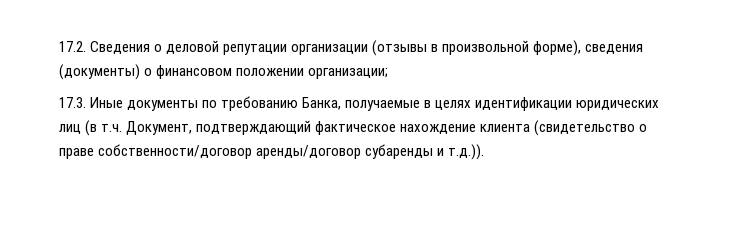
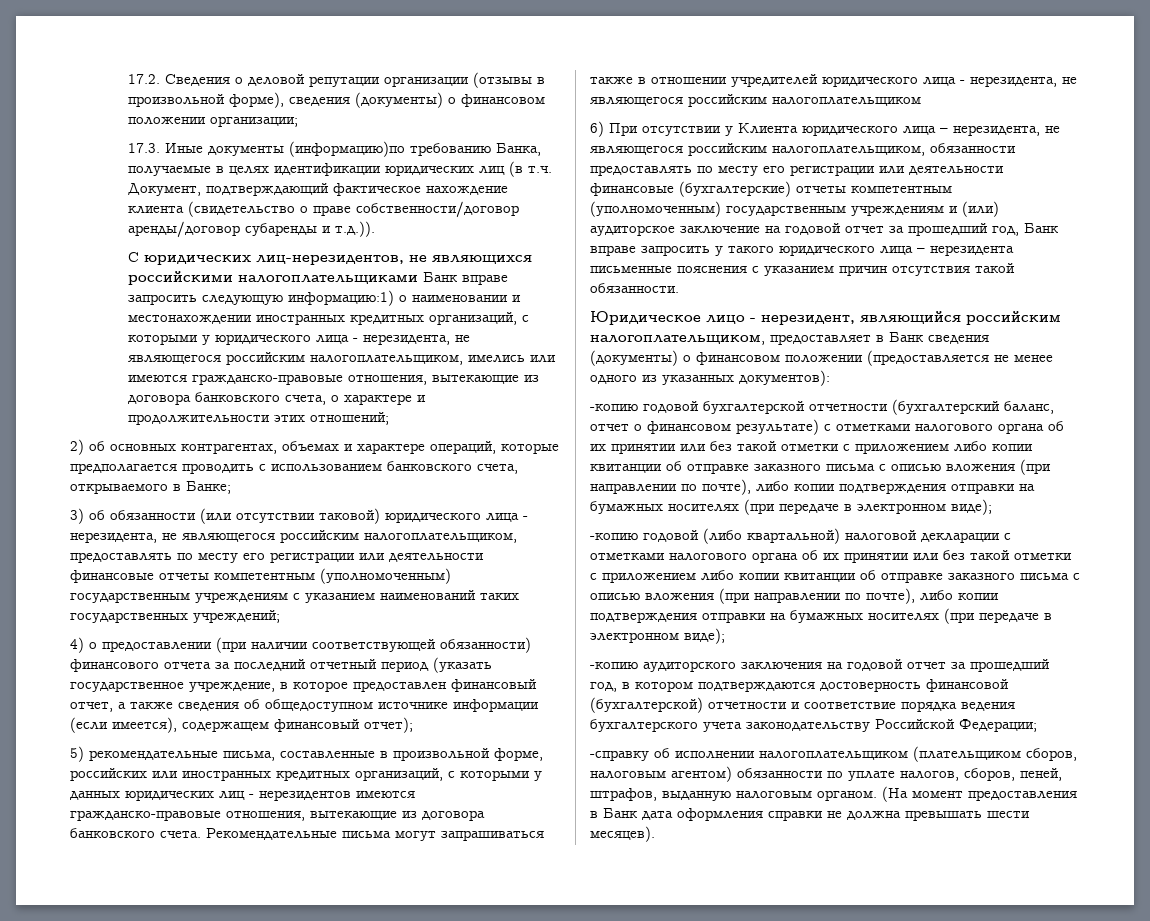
- 17.3. Иные документы по требованию Банка, получаемые в целях идентификации юридических лиц (в т.ч. Документ, подтверждающий фактическое нахождение клиента (свидетельство о праве собственности/договор аренды/договор субаренды и т.д.)).
+ 17.3. Иные документы (информацию)по требованию Банка, получаемые в целях идентификации юридических лиц (в т.ч. Документ, подтверждающий фактическое нахождение клиента (свидетельство о праве собственности/договор аренды/договор субаренды и т.д.)).
+ С юридических лиц-нерезидентов, не являющихся российскими налогоплательщиками Банк вправе запросить следующую информацию:1) о наименовании и местонахождении иностранных кредитных организаций, с которыми у юридического лица - нерезидента, не являющегося российским налогоплательщиком, имелись или имеются гражданско-правовые отношения, вытекающие из договора банковского счета, о характере и продолжительности этих отношений;
+ 2) об основных контрагентах, объемах и характере операций, которые предполагается проводить с использованием банковского счета, открываемого в Банке;
+ 3) об обязанности (или отсутствии таковой) юридического лица - нерезидента, не являющегося российским налогоплательщиком, предоставлять по месту его регистрации или деятельности финансовые отчеты компетентным (уполномоченным) государственным учреждениям с указанием наименований таких государственных учреждений;
+ 4) о предоставлении (при наличии соответствующей обязанности) финансового отчета за последний отчетный период (указать государственное учреждение, в которое предоставлен финансовый отчет, а также сведения об общедоступном источнике информации (если имеется), содержащем финансовый отчет);
+ 5) рекомендательные письма, составленные в произвольной форме, российских или иностранных кредитных организаций, с которыми у данных юридических лиц - нерезидентов имеются гражданско-правовые отношения, вытекающие из договора банковского счета. Рекомендательные письма могут запрашиваться также в отношении учредителей юридического лица - нерезидента, не являющегося российским налогоплательщиком
+ 6) При отсутствии у Клиента юридического лица – нерезидента, не являющегося российским налогоплательщиком, обязанности предоставлять по месту его регистрации или деятельности финансовые (бухгалтерские) отчеты компетентным (уполномоченным) государственным учреждениям и (или) аудиторское заключение на годовой отчет за прошедший год, Банк вправе запросить у такого юридического лица – нерезидента письменные пояснения с указанием причин отсутствия такой обязанности.
+ Юридическое лицо - нерезидент, являющийся российским налогоплательщиком, предоставляет в Банк сведения (документы) о финансовом положении (предоставляется не менее одного из указанных документов):
+ -копию годовой бухгалтерской отчетности (бухгалтерский баланс, отчет о финансовом результате) с отметками налогового органа об их принятии или без такой отметки с приложением либо копии квитанции об отправке заказного письма с описью вложения (при направлении по почте), либо копии подтверждения отправки на бумажных носителях (при передаче в электронном виде);
+ -копию годовой (либо квартальной) налоговой декларации с отметками налогового органа об их принятии или без такой отметки с приложением либо копии квитанции об отправке заказного письма с описью вложения (при направлении по почте), либо копии подтверждения отправки на бумажных носителях (при передаче в электронном виде);
+ -копию аудиторского заключения на годовой отчет за прошедший год, в котором подтверждаются достоверность финансовой (бухгалтерской) отчетности и соответствие порядка ведения бухгалтерского учета законодательству Российской Федерации;
+ -справку об исполнении налогоплательщиком (плательщиком сборов, налоговым агентом) обязанности по уплате налогов, сборов, пеней, штрафов, выданную налоговым органом. (На момент предоставления в Банк дата оформления справки не должна превышать шести месяцев).

